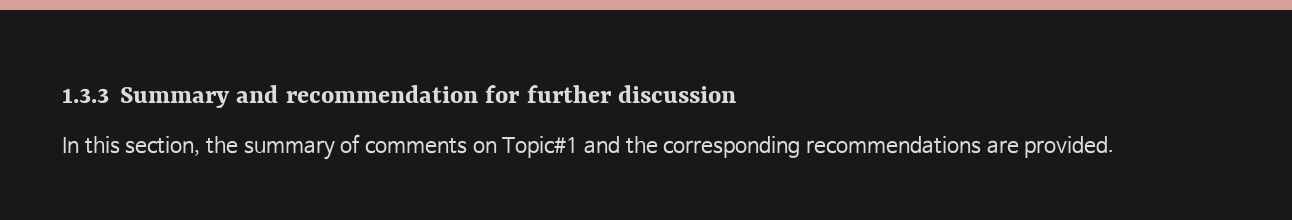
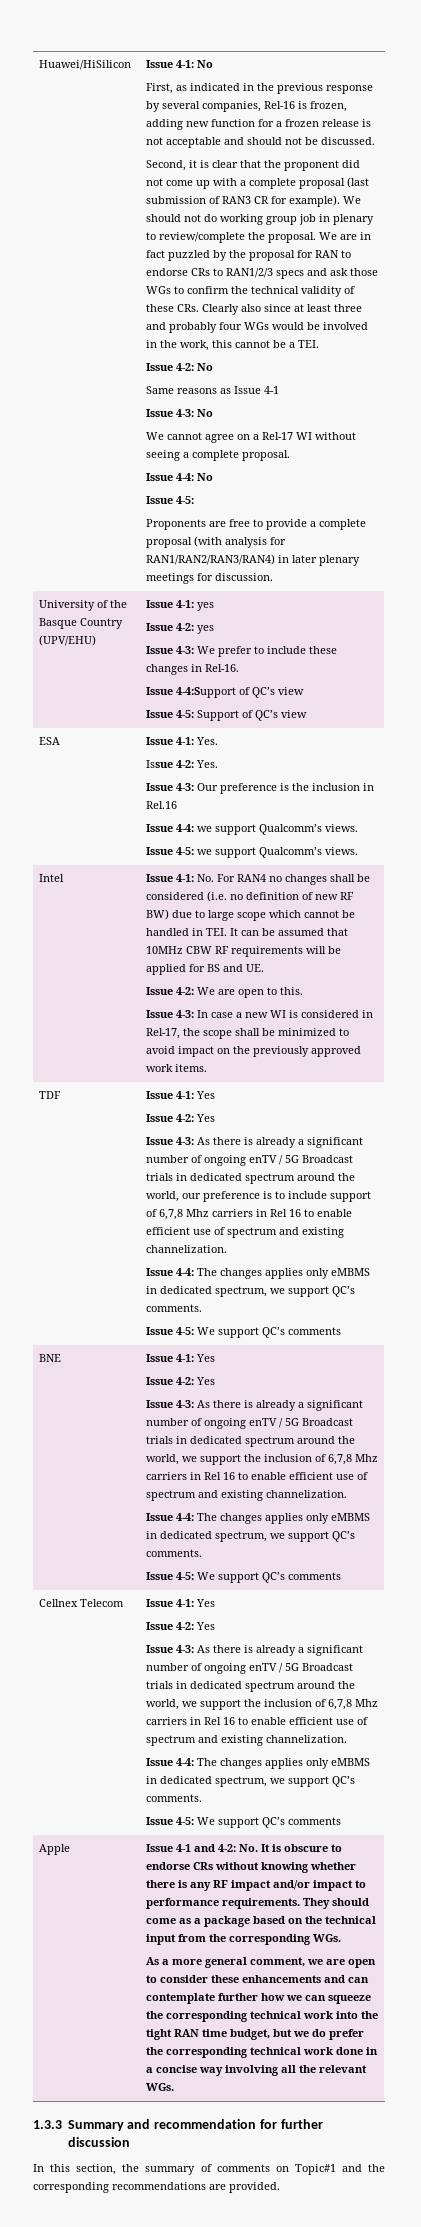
+ Huawei/HiSilicon | Issue 4-1: No
+ First, as indicated in the previous response by several companies, Rel-16 is frozen, adding new function for a frozen release is not acceptable and should not be discussed.
+ Second, it is clear that the proponent did not come up with a complete proposal (last submission of RAN3 CR for example). We should not do working group job in plenary to review/complete the proposal. We are in fact puzzled by the proposal for RAN to endorse CRs to RAN1/2/3 specs and ask those WGs to confirm the technical validity of these CRs. Clearly also since at least three and probably four WGs would be involved in the work, this cannot be a TEI.
+ Issue 4-2: No
+ Same reasons as Issue 4-1
+ Issue 4-3: No
+ We cannot agree on a Rel-17 WI without seeing a complete proposal.
+ Issue 4-4: No
+ Issue 4-5:
+ Proponents are free to provide a complete proposal (with analysis for RAN1/RAN2/RAN3/RAN4) in later plenary meetings for discussion.
+ University of the Basque Country (UPV/EHU) | Issue 4-1: yes
+ Issue 4-2: yes
+ Issue 4-3: We prefer to include these changes in Rel-16.
+ Issue 4-4:Support of QC’s view
+ Issue 4-5: Support of QC’s view
+ ESA | Issue 4-1: Yes.
+ Issue 4-2: Yes.
+ Issue 4-3: Our preference is the inclusion in Rel.16
+ Issue 4-4: we support Qualcomm’s views.
+ Issue 4-5: we support Qualcomm’s views.
+ Intel | Issue 4-1: No. For RAN4 no changes shall be considered (i.e. no definition of new RF BW) due to large scope which cannot be handled in TEI. It can be assumed that 10MHz CBW RF requirements will be applied for BS and UE.
+ Issue 4-2: We are open to this.
+ Issue 4-3: In case a new WI is considered in Rel-17, the scope shall be minimized to avoid impact on the previously approved work items.
+ TDF | Issue 4-1: Yes
+ Issue 4-2: Yes
+ Issue 4-3: As there is already a significant number of ongoing enTV / 5G Broadcast trials in dedicated spectrum around the world, our preference is to include support of 6,7,8 Mhz carriers in Rel 16 to enable efficient use of spectrum and existing channelization.
+ Issue 4-4: The changes applies only eMBMS in dedicated spectrum, we support QC’s comments.
+ Issue 4-5: We support QC’s comments
+ BNE | Issue 4-1: Yes
+ Issue 4-2: Yes
+ Issue 4-3: As there is already a significant number of ongoing enTV / 5G Broadcast trials in dedicated spectrum around the world, we support the inclusion of 6,7,8 Mhz carriers in Rel 16 to enable efficient use of spectrum and existing channelization.
+ Issue 4-4: The changes applies only eMBMS in dedicated spectrum, we support QC’s comments.
+ Issue 4-5: We support QC’s comments
+ Cellnex Telecom | Issue 4-1: Yes
+ Issue 4-2: Yes
+ Issue 4-3: As there is already a significant number of ongoing enTV / 5G Broadcast trials in dedicated spectrum around the world, we support the inclusion of 6,7,8 Mhz carriers in Rel 16 to enable efficient use of spectrum and existing channelization.
+ Issue 4-4: The changes applies only eMBMS in dedicated spectrum, we support QC’s comments.
+ Issue 4-5: We support QC’s comments
+ Apple | Issue 4-1 and 4-2: No. It is obscure to endorse CRs without knowing whether there is any RF impact and/or impact to performance requirements. They should come as a package based on the technical input from the corresponding WGs.
+ As a more general comment, we are open to consider these enhancements and can contemplate further how we can squeeze the corresponding technical work into the tight RAN time budget, but we do prefer the corresponding technical work done in a concise way involving all the relevant WGs.

